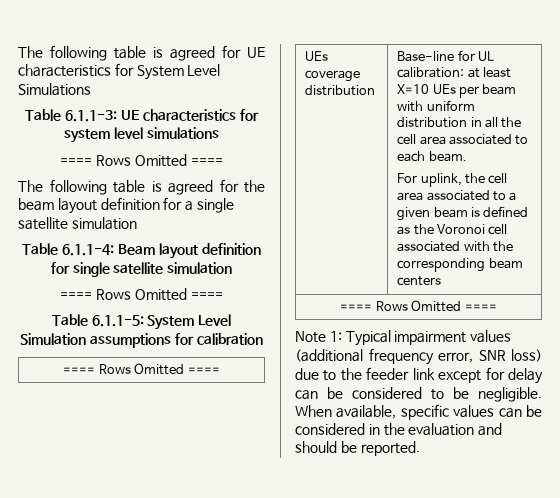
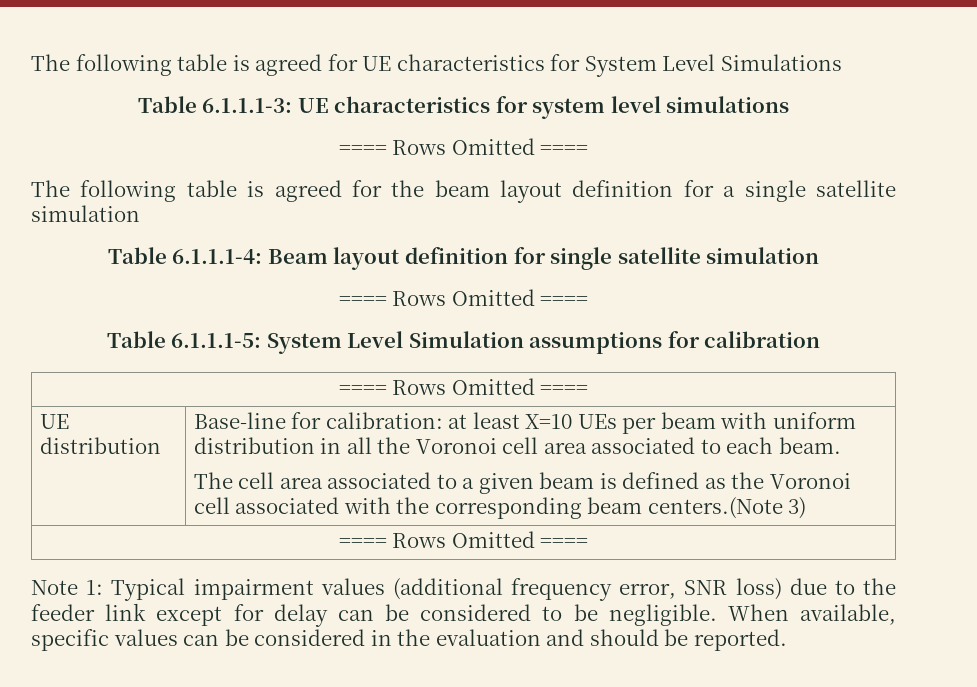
- Table 6.1.1-3: UE characteristics for system level simulations
+ Table 6.1.1.1-3: UE characteristics for system level simulations
- Table 6.1.1-4: Beam layout definition for single satellite simulation
+ Table 6.1.1.1-4: Beam layout definition for single satellite simulation
- Table 6.1.1-5: System Level Simulation assumptions for calibration
+ Table 6.1.1.1-5: System Level Simulation assumptions for calibration
- UEs coverage distribution
+ UE distribution
- Base-line for UL calibration: at least X=10 UEs per beam with uniform distribution in all the cell area associated to each beam.
+ Base-line for calibration: at least X=10 UEs per beam with uniform distribution in all the Voronoi cell area associated to each beam.
- For uplink, the cell area associated to a given beam is defined as the Voronoi cell associated with the corresponding beam centers
+ The cell area associated to a given beam is defined as the Voronoi cell associated with the corresponding beam centers.(Note 3)

